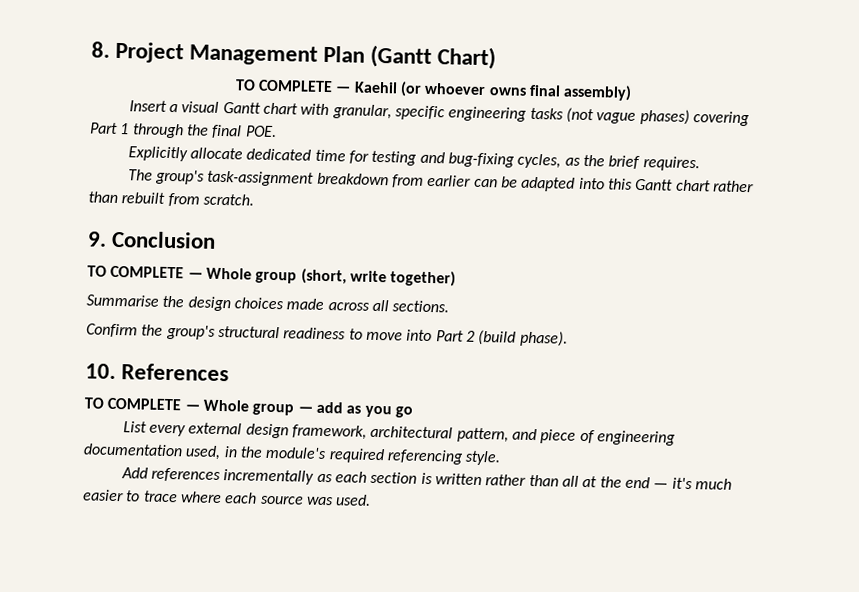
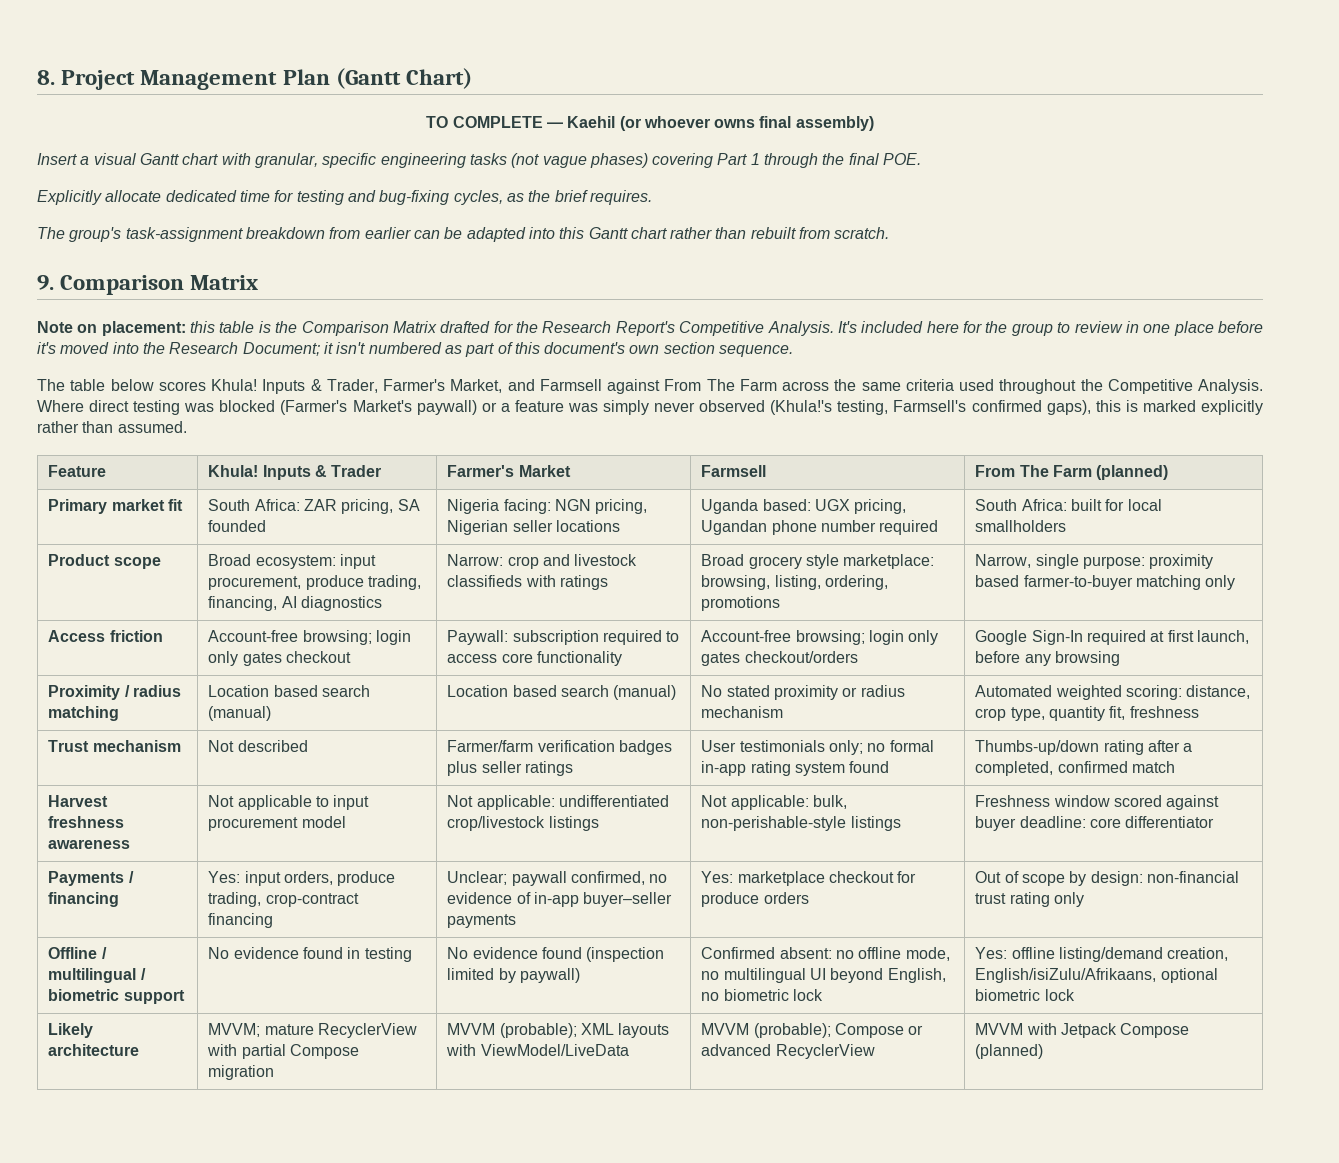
- 9. Conclusion
- TO COMPLETE — Whole group (short, write together)
- Summarise the design choices made across all sections.
- Confirm the group's structural readiness to move into Part 2 (build phase).
- 10. References
- TO COMPLETE — Whole group — add as you go
- List every external design framework, architectural pattern, and piece of engineering documentation used, in the module's required referencing style.
- Add references incrementally as each section is written rather than all at the end — it's much easier to trace where each source was used.
+ 9. Comparison Matrix
+ Note on placement: this table is the Comparison Matrix drafted for the Research Report's Competitive Analysis. It's included here for the group to review in one place before it's moved into the Research Document; it isn't numbered as part of this document's own section sequence.
+ The table below scores Khula! Inputs & Trader, Farmer's Market, and Farmsell against From The Farm across the same criteria used throughout the Competitive Analysis. Where direct testing was blocked (Farmer's Market's paywall) or a feature was simply never observed (Khula!'s testing, Farmsell's confirmed gaps), this is marked explicitly rather than assumed.
+ Feature | Khula! Inputs & Trader | Farmer's Market | Farmsell | From The Farm (planned)
+ Primary market fit | South Africa: ZAR pricing, SA founded | Nigeria facing: NGN pricing, Nigerian seller locations | Uganda based: UGX pricing, Ugandan phone number required | South Africa: built for local smallholders
+ Product scope | Broad ecosystem: input procurement, produce trading, financing, AI diagnostics | Narrow: crop and livestock classifieds with ratings | Broad grocery style marketplace: browsing, listing, ordering, promotions | Narrow, single purpose: proximity based farmer-to-buyer matching only
+ Access friction | Account-free browsing; login only gates checkout | Paywall: subscription required to access core functionality | Account-free browsing; login only gates checkout/orders | Google Sign-In required at first launch, before any browsing
+ Proximity / radius matching | Location based search (manual) | Location based search (manual) | No stated proximity or radius mechanism | Automated weighted scoring: distance, crop type, quantity fit, freshness
+ Trust mechanism | Not described | Farmer/farm verification badges plus seller ratings | User testimonials only; no formal in-app rating system found | Thumbs-up/down rating after a completed, confirmed match
+ Harvest freshness awareness | Not applicable to input procurement model | Not applicable: undifferentiated crop/livestock listings | Not applicable: bulk, non-perishable-style listings | Freshness window scored against buyer deadline: core differentiator
+ Payments / financing | Yes: input orders, produce trading, crop-contract financing | Unclear; paywall confirmed, no evidence of in-app buyer–seller payments | Yes: marketplace checkout for produce orders | Out of scope by design: non-financial trust rating only
+ Offline / multilingual / biometric support | No evidence found in testing | No evidence found (inspection limited by paywall) | Confirmed absent: no offline mode, no multilingual UI beyond English, no biometric lock | Yes: offline listing/demand creation, English/isiZulu/Afrikaans, optional biometric lock
+ Likely architecture | MVVM; mature RecyclerView with partial Compose migration | MVVM (probable); XML layouts with ViewModel/LiveData | MVVM (probable); Compose or advanced RecyclerView | MVVM with Jetpack Compose (planned)

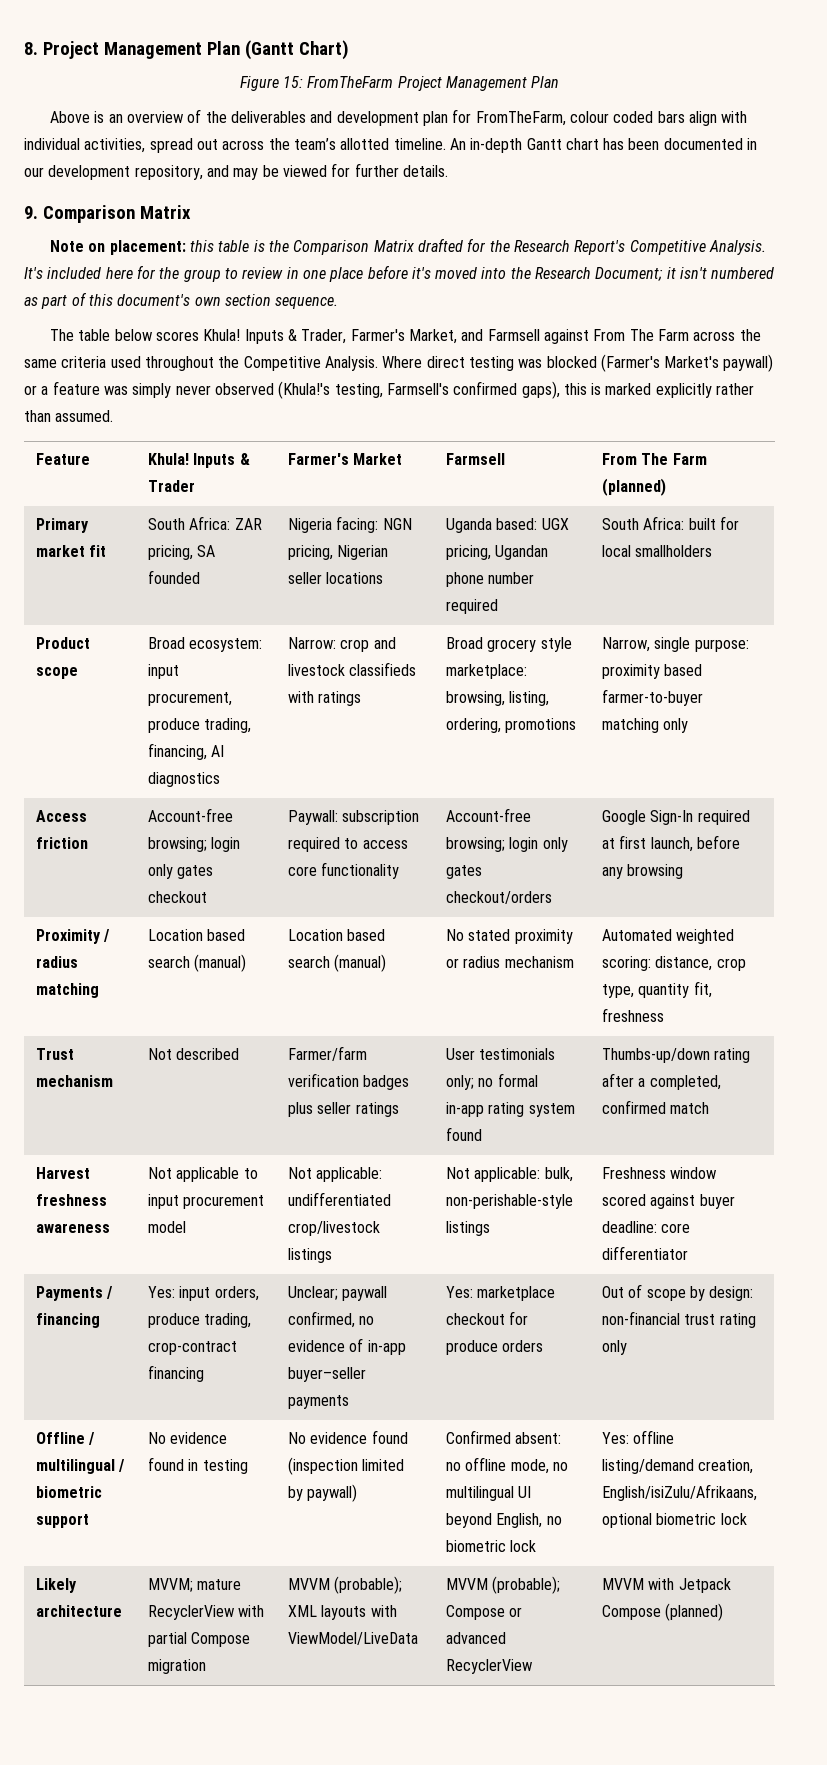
- TO COMPLETE — Kaehil (or whoever owns final assembly)
- Insert a visual Gantt chart with granular, specific engineering tasks (not vague phases) covering Part 1 through the final POE.
- Explicitly allocate dedicated time for testing and bug-fixing cycles, as the brief requires.
- The group's task-assignment breakdown from earlier can be adapted into this Gantt chart rather than rebuilt from scratch.
+ Figure 15: FromTheFarm Project Management Plan
+ Above is an overview of the deliverables and development plan for FromTheFarm, colour coded bars align with individual activities, spread out across the team’s allotted timeline. An in-depth Gantt chart has been documented in our development repository, and may be viewed for further details.

